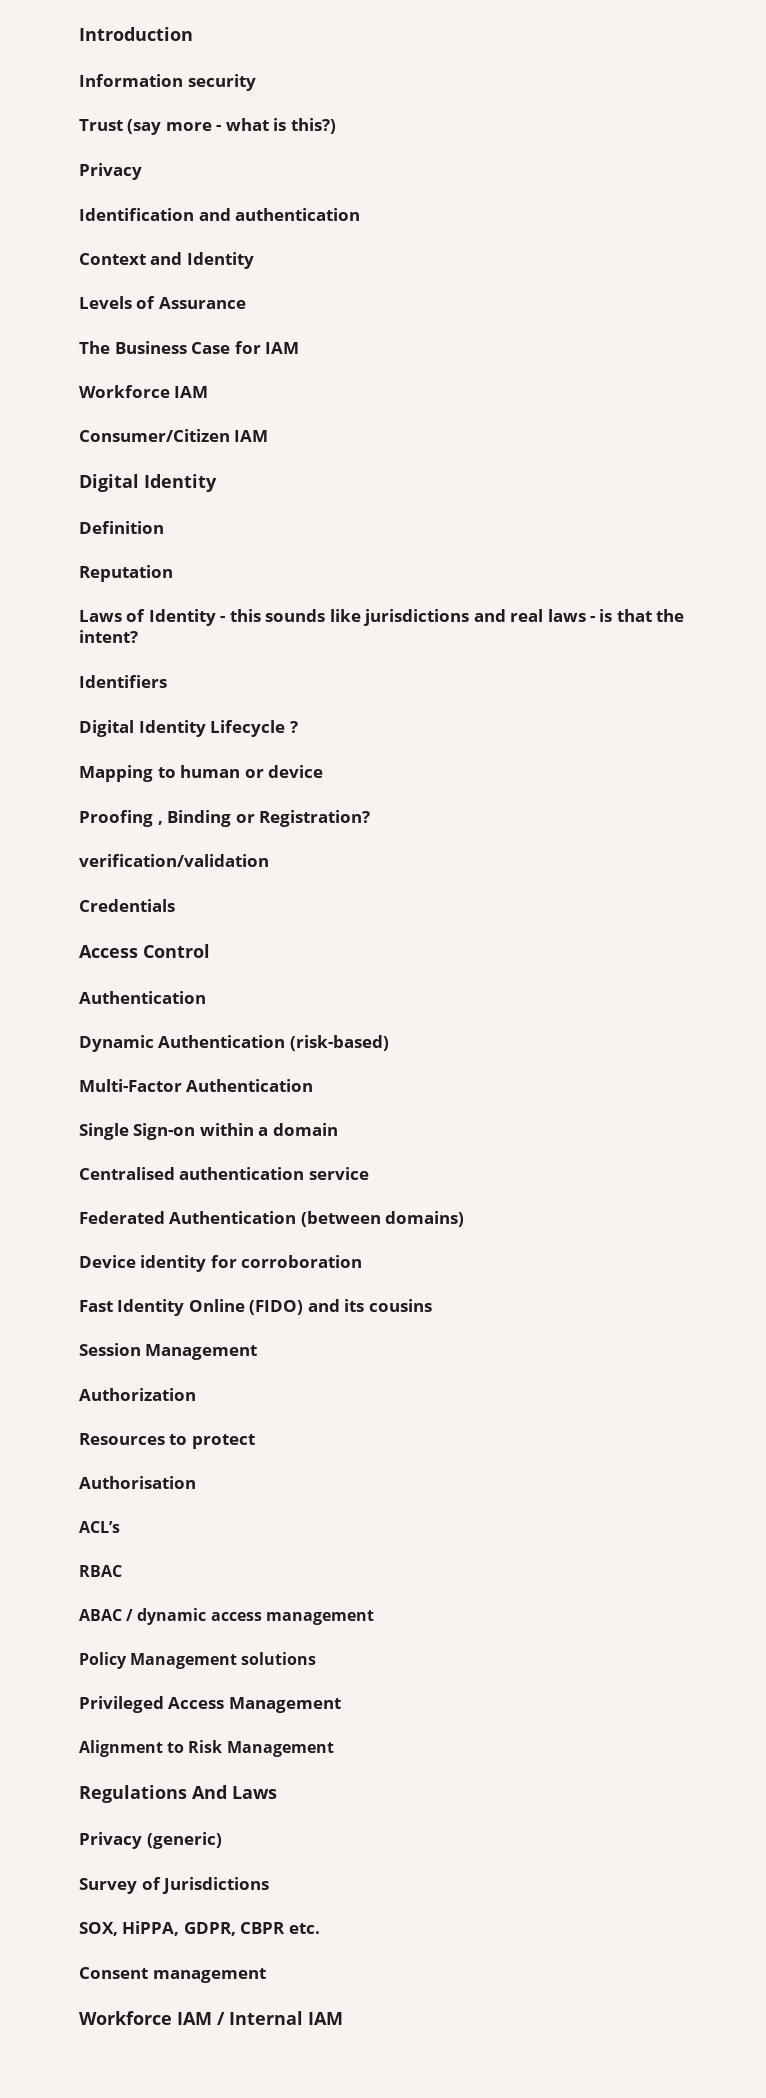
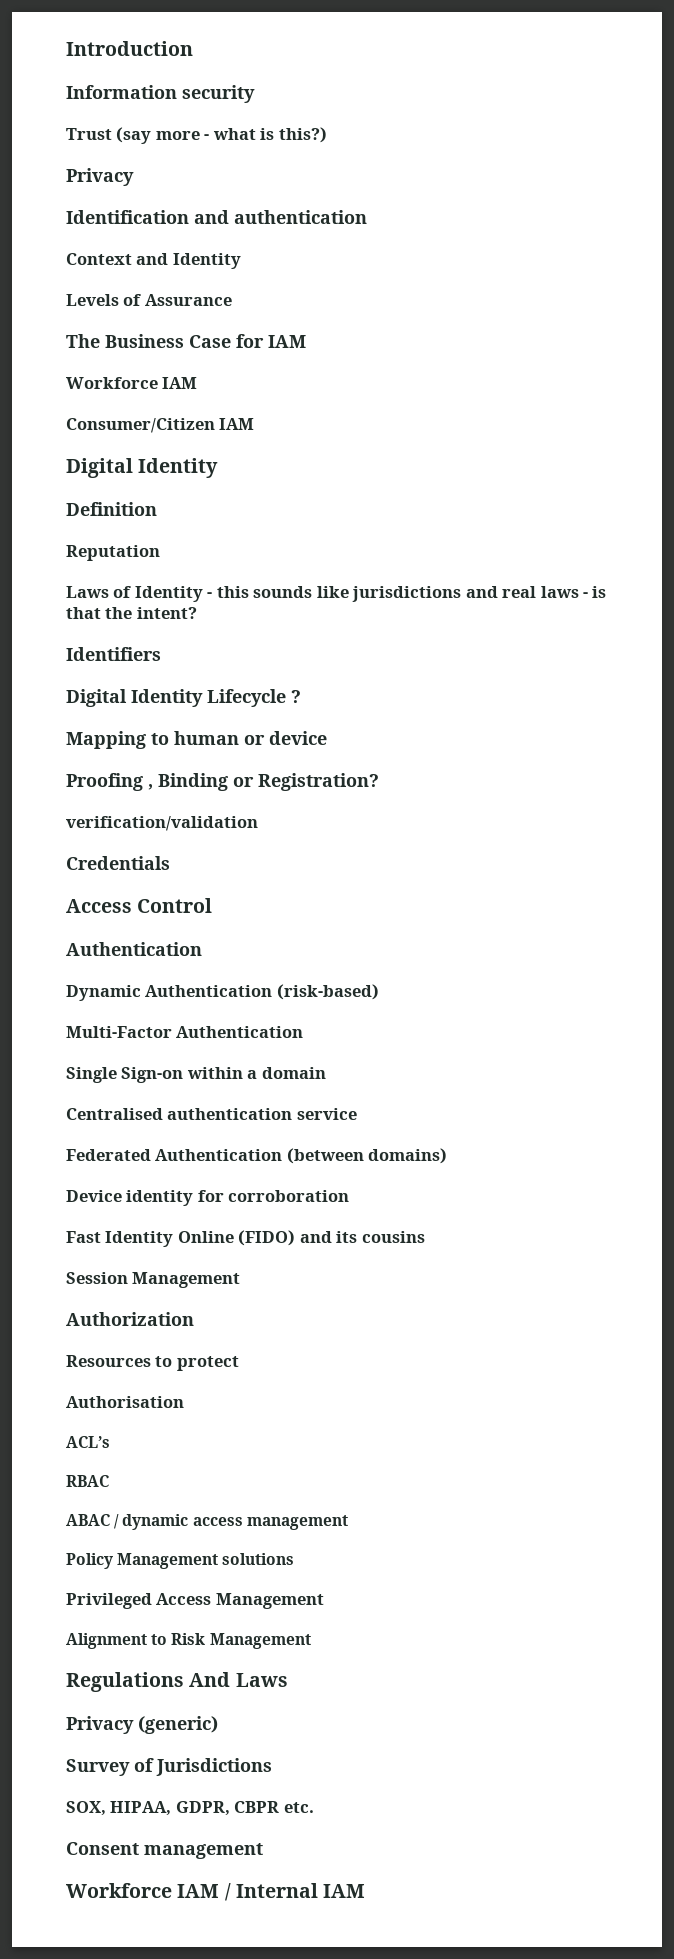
- SOX, HiPPA, GDPR, CBPR etc.
+ SOX, HIPAA, GDPR, CBPR etc.

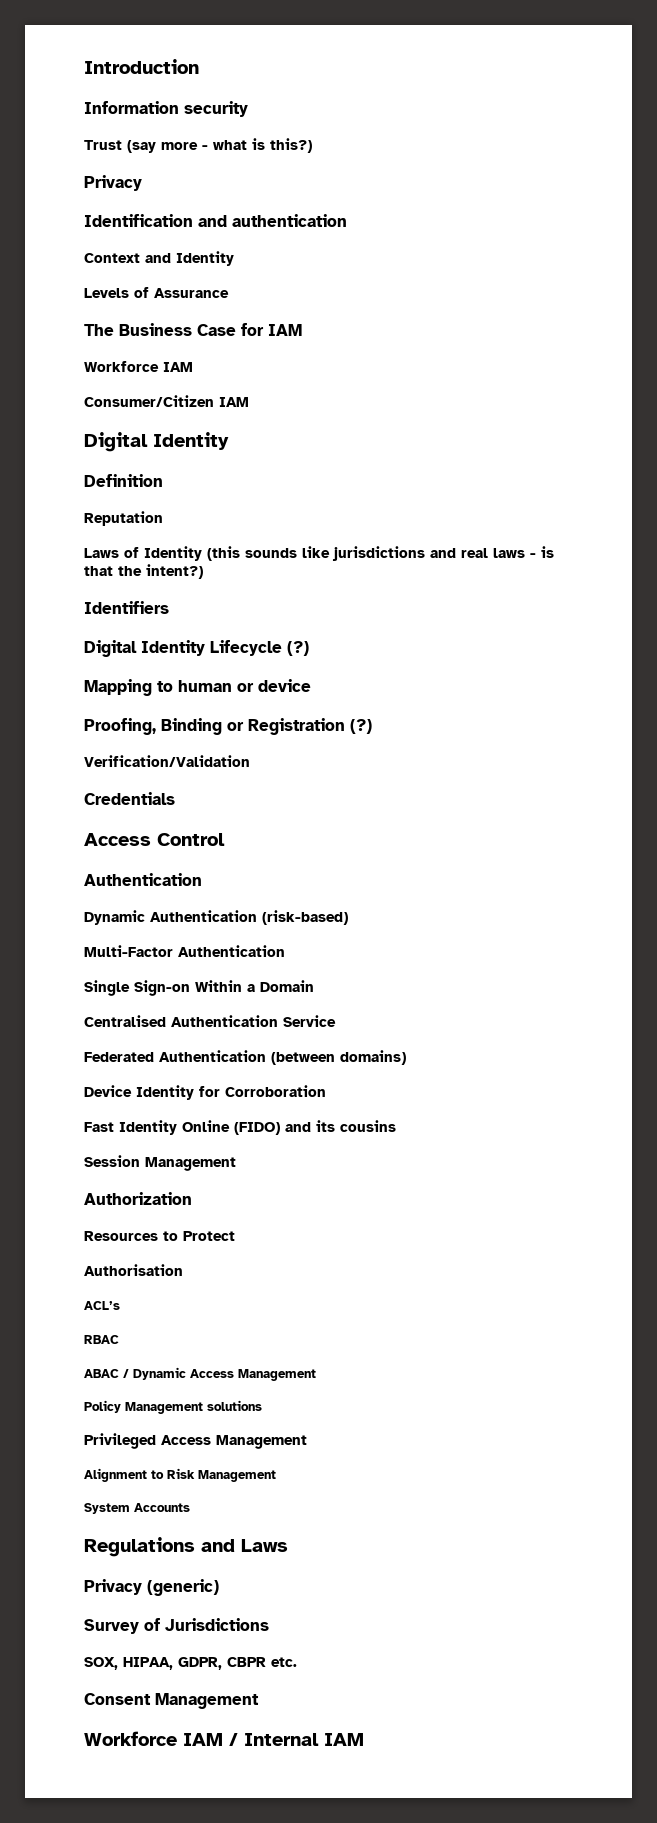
- Laws of Identity - this sounds like jurisdictions and real laws - is that the intent?
+ Laws of Identity (this sounds like jurisdictions and real laws - is that the intent?)
- Digital Identity Lifecycle ?
+ Digital Identity Lifecycle (?)
- Proofing , Binding or Registration?
- verification/validation
+ Proofing, Binding or Registration (?)
+ Verification/Validation
- Single Sign-on within a domain
+ Single Sign-on Within a Domain
- Centralised authentication service
+ Centralised Authentication Service
- Device identity for corroboration
+ Device Identity for Corroboration
- Resources to protect
+ Resources to Protect
- ABAC / dynamic access management
+ ABAC / Dynamic Access Management
+ System Accounts
- Regulations And Laws
+ Regulations and Laws
- Consent management
+ Consent Management

